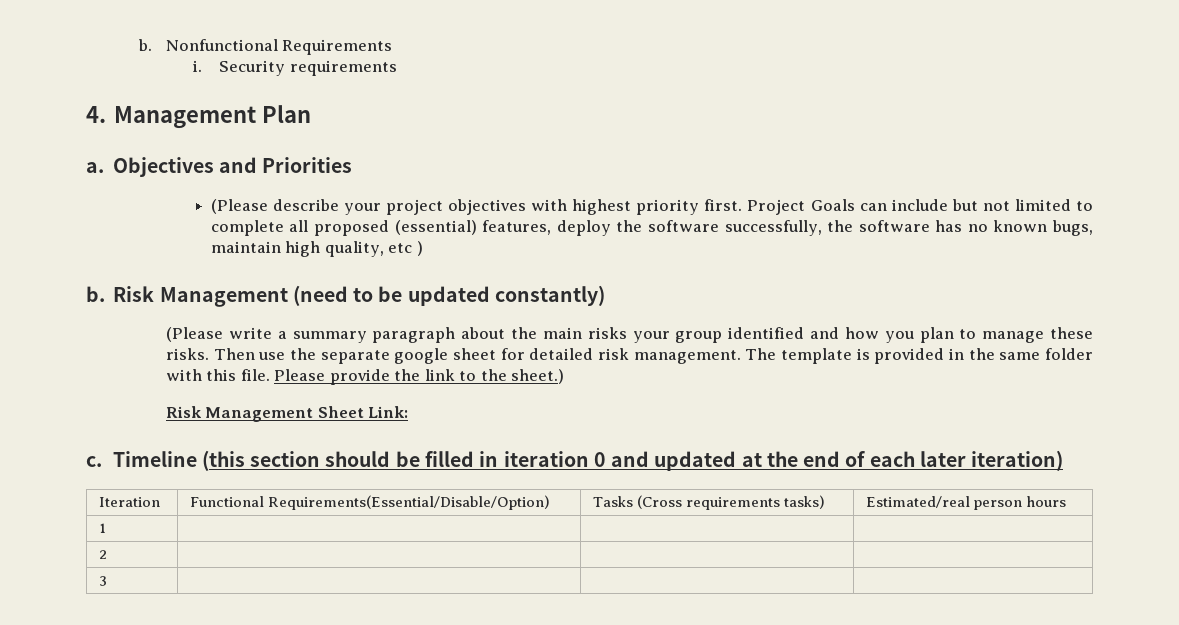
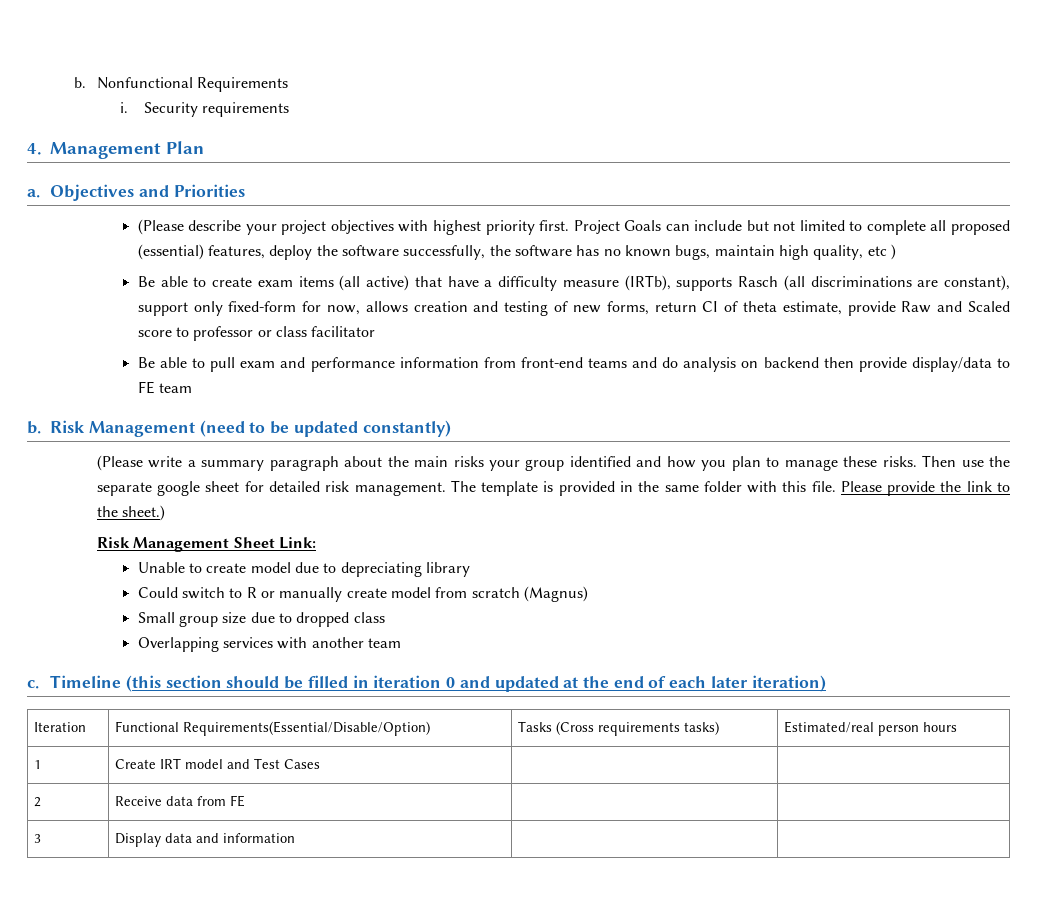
+ Be able to create exam items (all active) that have a difficulty measure (IRTb), supports Rasch (all discriminations are constant), support only fixed-form for now, allows creation and testing of new forms, return CI of theta estimate, provide Raw and Scaled score to professor or class facilitator
+ Be able to pull exam and performance information from front-end teams and do analysis on backend then provide display/data to FE team
+ Unable to create model due to depreciating library
+ Could switch to R or manually create model from scratch (Magnus)
+ Small group size due to dropped class
+ Overlapping services with another team
- 1 | | |
- 2 | | |
- 3 | | |
+ 1 | Create IRT model and Test Cases | |
+ 2 | Receive data from FE | |
+ 3 | Display data and information | |

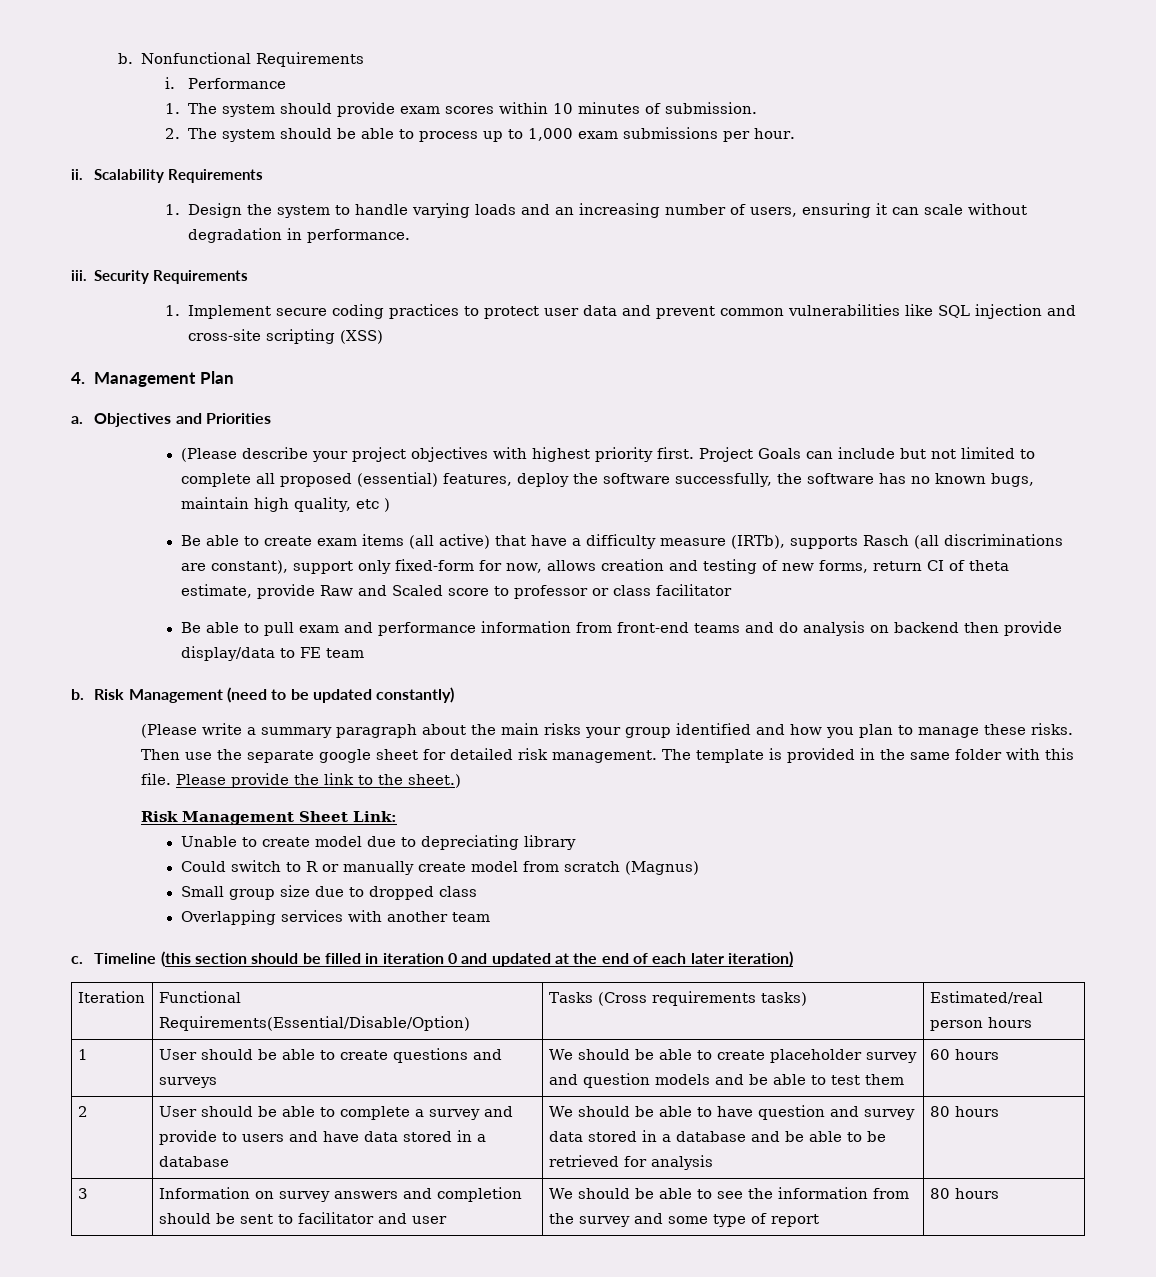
- Security requirements
+ Performance
+ 1. The system should provide exam scores within 10 minutes of submission.
+ 2. The system should be able to process up to 1,000 exam submissions per hour.
+ ii. Scalability Requirements
+ 1. Design the system to handle varying loads and an increasing number of users, ensuring it can scale without degradation in performance.
+ iii. Security Requirements
+ 1. Implement secure coding practices to protect user data and prevent common vulnerabilities like SQL injection and cross-site scripting (XSS)
- 1 | Create IRT model and Test Cases | |
- 2 | Receive data from FE | |
- 3 | Display data and information | |
+ 1 | User should be able to create questions and surveys | We should be able to create placeholder survey and question models and be able to test them | 60 hours
+ 2 | User should be able to complete a survey and provide to users and have data stored in a database | We should be able to have question and survey data stored in a database and be able to be retrieved for analysis | 80 hours
+ 3 | Information on survey answers and completion should be sent to facilitator and user | We should be able to see the information from the survey and some type of report | 80 hours

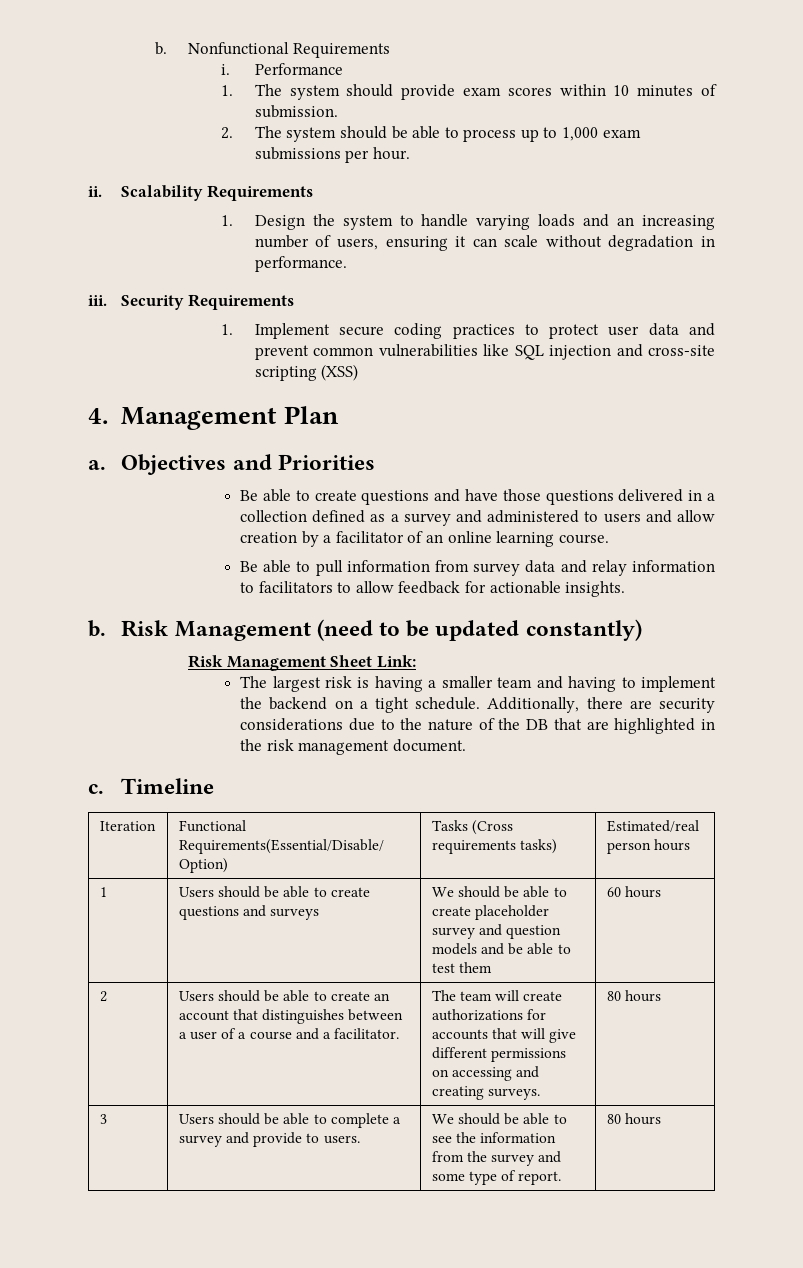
- (Please describe your project objectives with highest priority first. Project Goals can include but not limited to complete all proposed (essential) features, deploy the software successfully, the software has no known bugs, maintain high quality, etc )
- Be able to create exam items (all active) that have a difficulty measure (IRTb), supports Rasch (all discriminations are constant), support only fixed-form for now, allows creation and testing of new forms, return CI of theta estimate, provide Raw and Scaled score to professor or class facilitator
- Be able to pull exam and performance information from front-end teams and do analysis on backend then provide display/data to FE team
+ Be able to create questions and have those questions delivered in a collection defined as a survey and administered to users and allow creation by a facilitator of an online learning course.
+ Be able to pull information from survey data and relay information to facilitators to allow feedback for actionable insights.
- (Please write a summary paragraph about the main risks your group identified and how you plan to manage these risks. Then use the separate google sheet for detailed risk management. The template is provided in the same folder with this file. Please provide the link to the sheet.)
  Risk Management Sheet Link:
- Unable to create model due to depreciating library
- Could switch to R or manually create model from scratch (Magnus)
- Small group size due to dropped class
- Overlapping services with another team
- c. Timeline (this section should be filled in iteration 0 and updated at the end of each later iteration)
+ The largest risk is having a smaller team and having to implement the backend on a tight schedule. Additionally, there are security considerations due to the nature of the DB that are highlighted in the risk management document.
+ c. Timeline
- 1 | User should be able to create questions and surveys | We should be able to create placeholder survey and question models and be able to test them | 60 hours
+ 1 | Users should be able to create questions and surveys | We should be able to create placeholder survey and question models and be able to test them | 60 hours
- User should be able to complete a survey and provide to users and have data stored in a database | We should be able to have question and survey data stored in a database and be able to be retrieved for analysis | 80 hours
- 3 | Information on survey answers and completion should be sent to facilitator and user | We should be able to see the information from the survey and some type of report | 80 hours
+ Users should be able to create an account that distinguishes between a user of a course and a facilitator. | The team will create authorizations for accounts that will give different permissions on accessing and creating surveys. | 80 hours
+ 3 | Users should be able to complete a survey and provide to users. | We should be able to see the information from the survey and some type of report. | 80 hours

